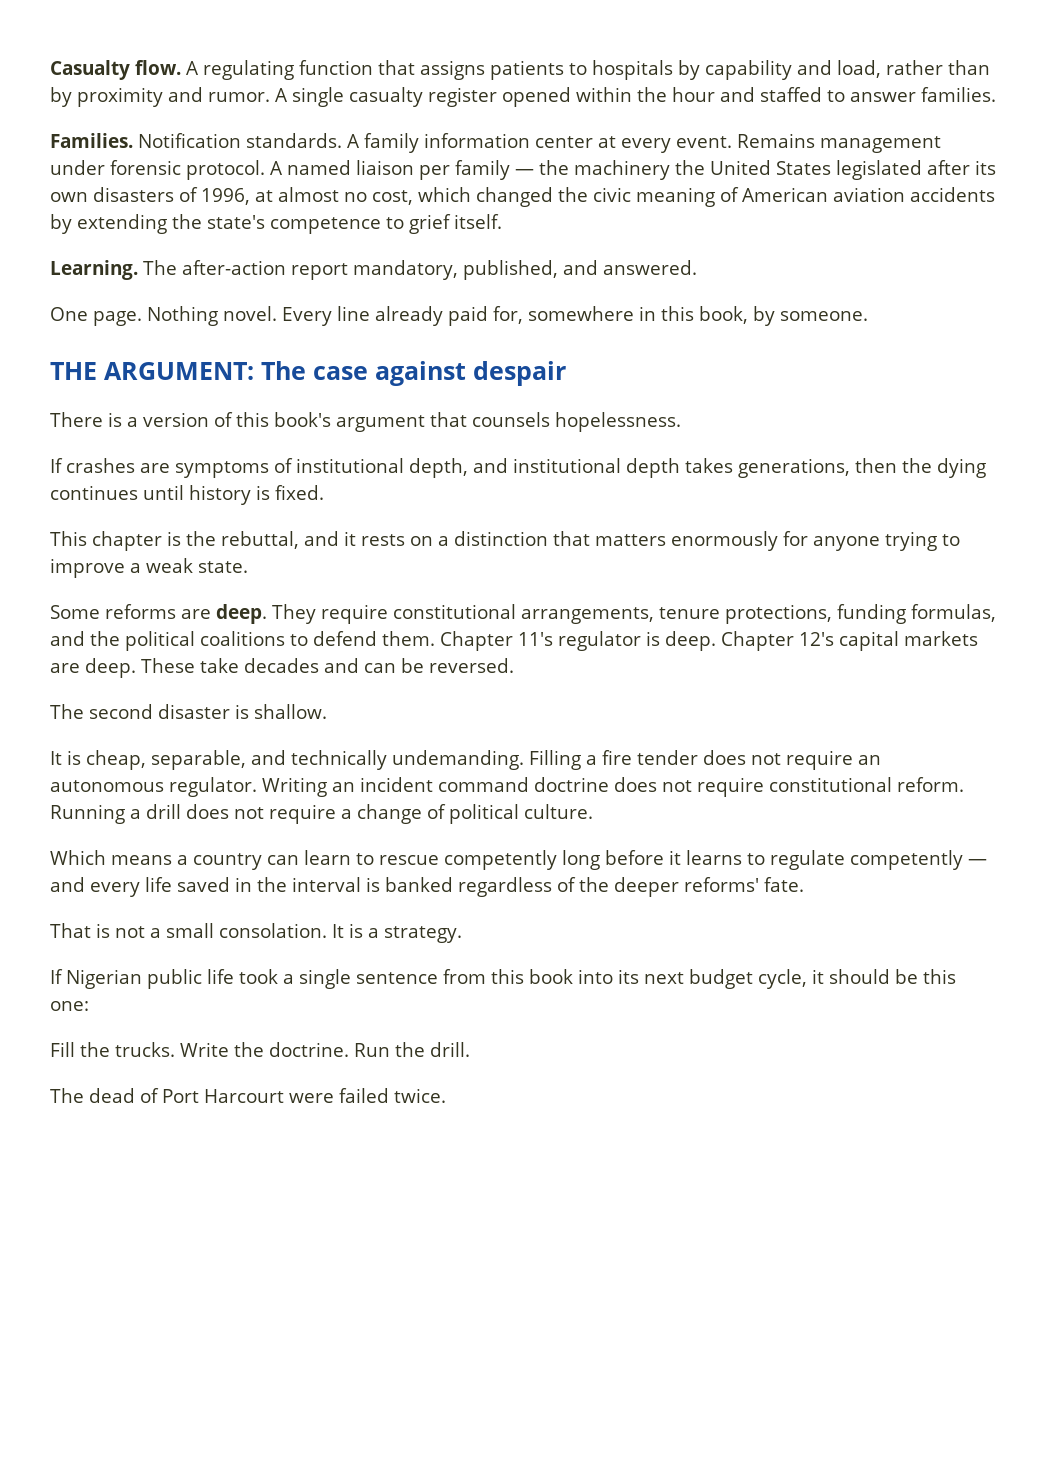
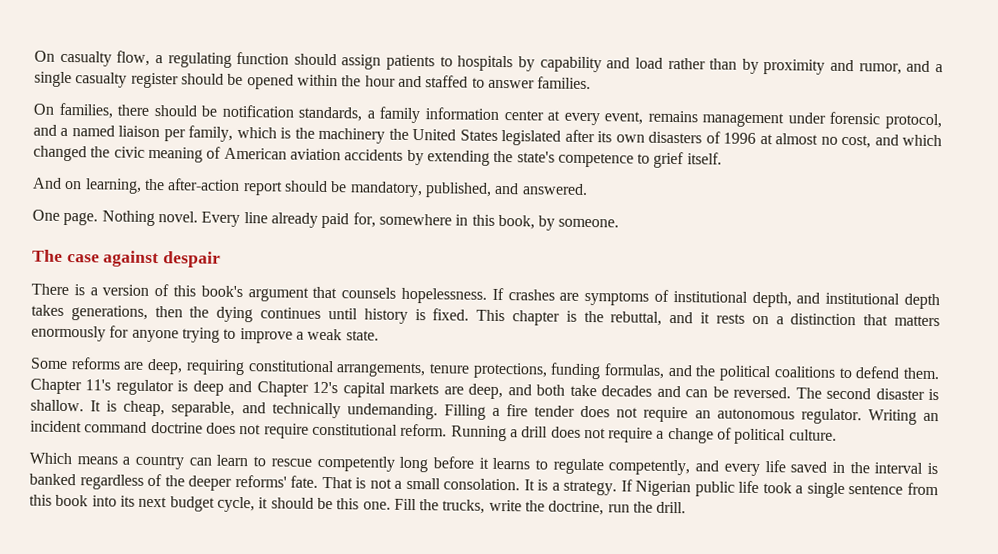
- Casualty flow. A regulating function that assigns patients to hospitals by capability and load, rather than by proximity and rumor. A single casualty register opened within the hour and staffed to answer families.
+ On casualty flow, a regulating function should assign patients to hospitals by capability and load rather than by proximity and rumor, and a single casualty register should be opened within the hour and staffed to answer families.
- Families. Notification standards. A family information center at every event. Remains management under forensic protocol. A named liaison per family — the machinery the United States legislated after its own disasters of 1996, at almost no cost, which changed the civic meaning of American aviation accidents by extending the state's competence to grief itself.
+ On families, there should be notification standards, a family information center at every event, remains management under forensic protocol, and a named liaison per family, which is the machinery the United States legislated after its own disasters of 1996 at almost no cost, and which changed the civic meaning of American aviation accidents by extending the state's competence to grief itself.
- Learning. The after-action report mandatory, published, and answered.
+ And on learning, the after-action report should be mandatory, published, and answered.
- THE ARGUMENT: The case against despair
+ The case against despair
- There is a version of this book's argument that counsels hopelessness.
- If crashes are symptoms of institutional depth, and institutional depth takes generations, then the dying continues until history is fixed.
- This chapter is the rebuttal, and it rests on a distinction that matters enormously for anyone trying to improve a weak state.
+ There is a version of this book's argument that counsels hopelessness. If crashes are symptoms of institutional depth, and institutional depth takes generations, then the dying continues until history is fixed. This chapter is the rebuttal, and it rests on a distinction that matters enormously for anyone trying to improve a weak state.
- Some reforms are deep. They require constitutional arrangements, tenure protections, funding formulas, and the political coalitions to defend them.
+ Some reforms are deep, requiring constitutional arrangements, tenure protections, funding formulas, and the political coalitions to defend them.
- Chapter 11's regulator is deep. Chapter 12's capital markets are deep. These take decades and can be reversed.
- The second disaster is shallow.
- It is cheap, separable, and technically undemanding.
+ Chapter 11's regulator is deep and Chapter 12's capital markets are deep, and both take decades and can be reversed. The second disaster is shallow. It is cheap, separable, and technically undemanding.
- Which means a country can learn to rescue competently long before it learns to regulate competently — and every life saved in the interval is banked regardless of the deeper reforms' fate.
- That is not a small consolation.
+ Which means a country can learn to rescue competently long before it learns to regulate competently, and every life saved in the interval is banked regardless of the deeper reforms' fate. That is not a small consolation.
- It is a strategy.
- If Nigerian public life took a single sentence from this book into its next budget cycle, it should be this one:
- Fill the trucks. Write the doctrine. Run the drill.
- The dead of Port Harcourt were failed twice.
+ It is a strategy. If Nigerian public life took a single sentence from this book into its next budget cycle, it should be this one. Fill the trucks, write the doctrine, run the drill.

